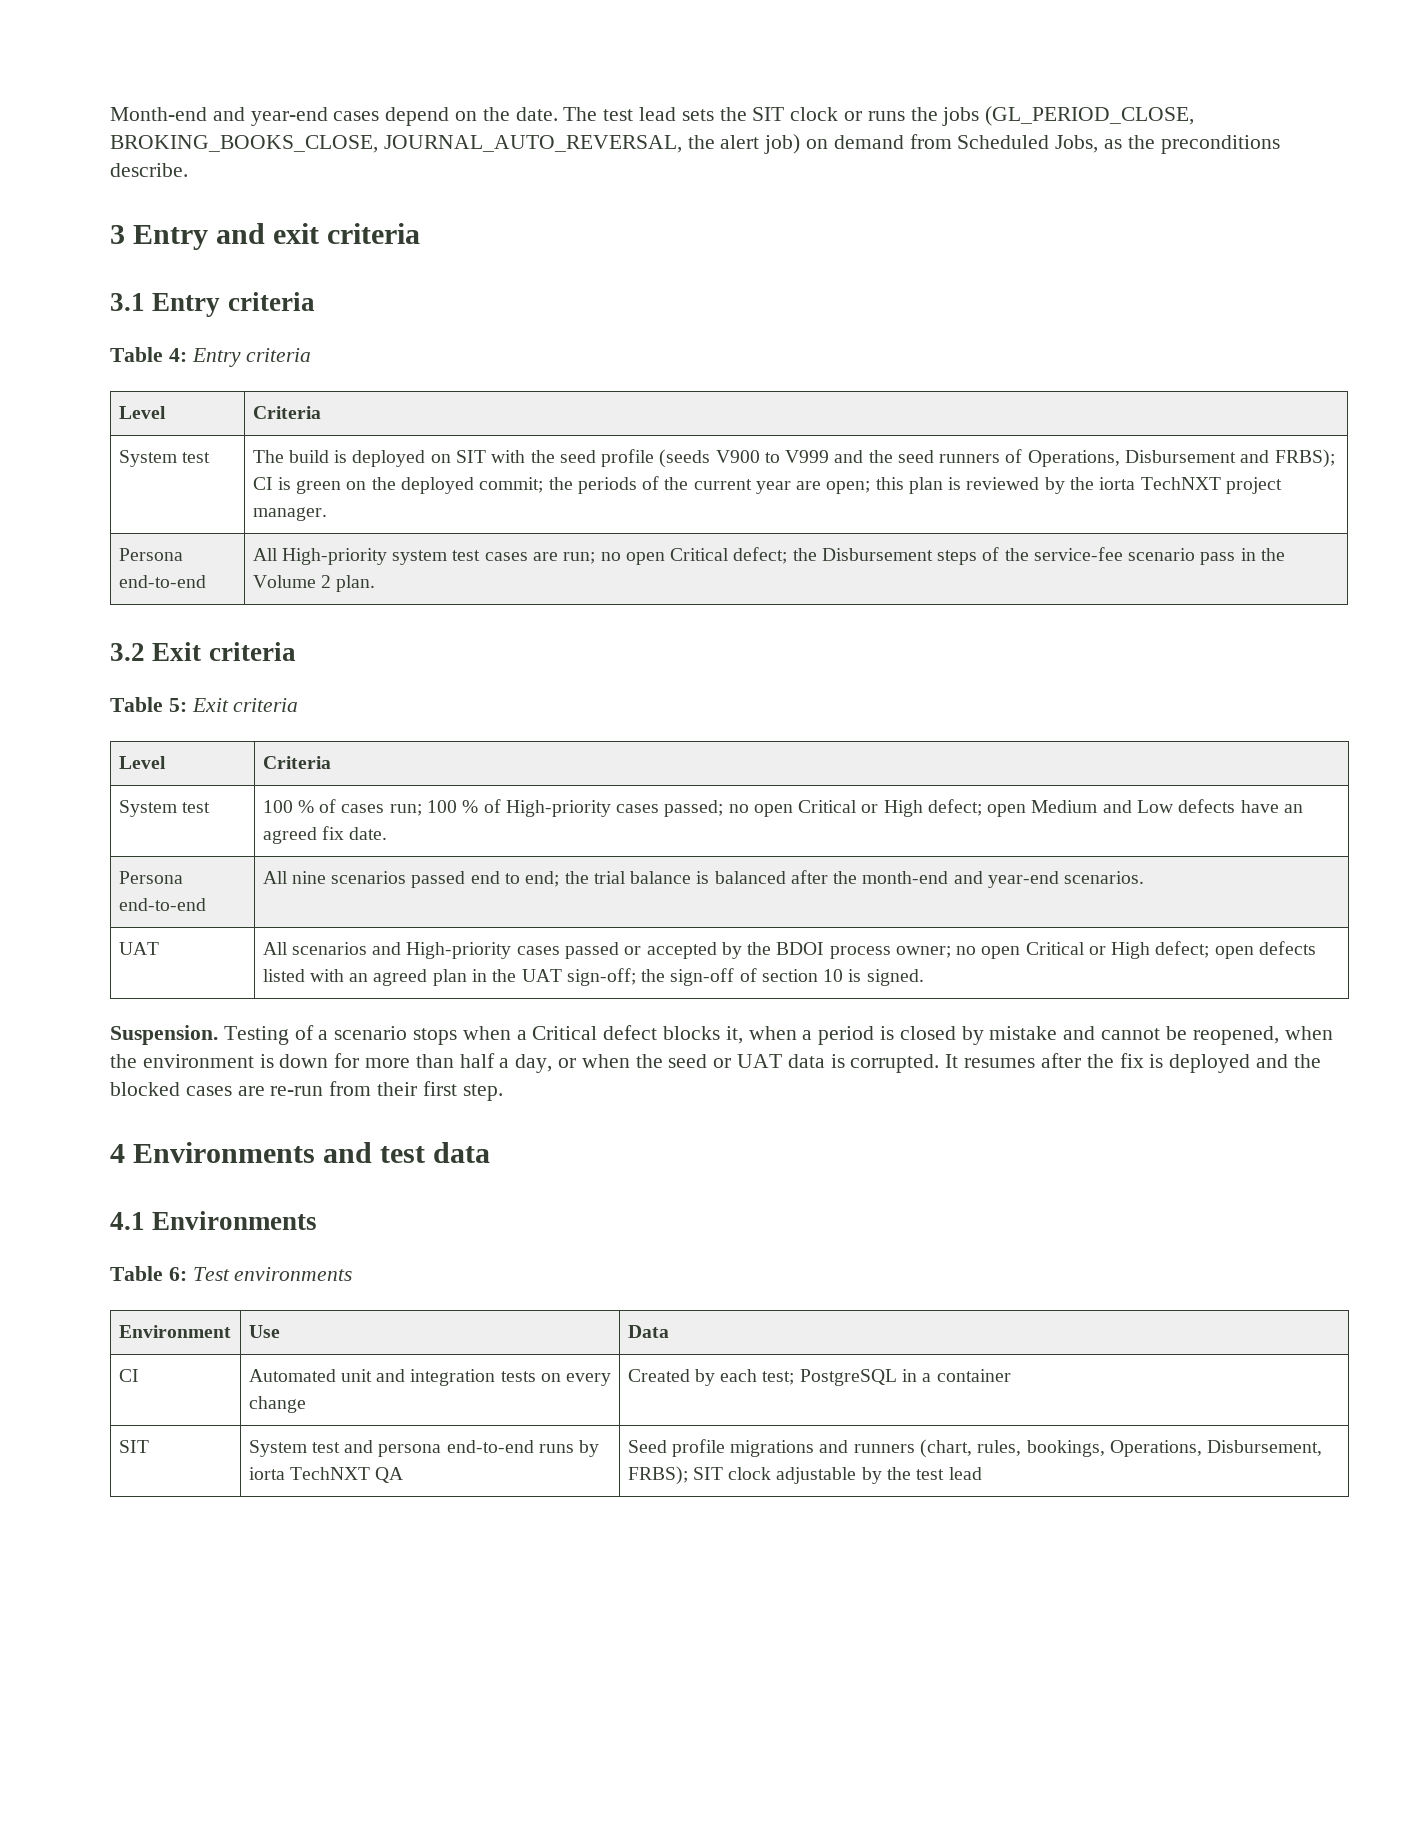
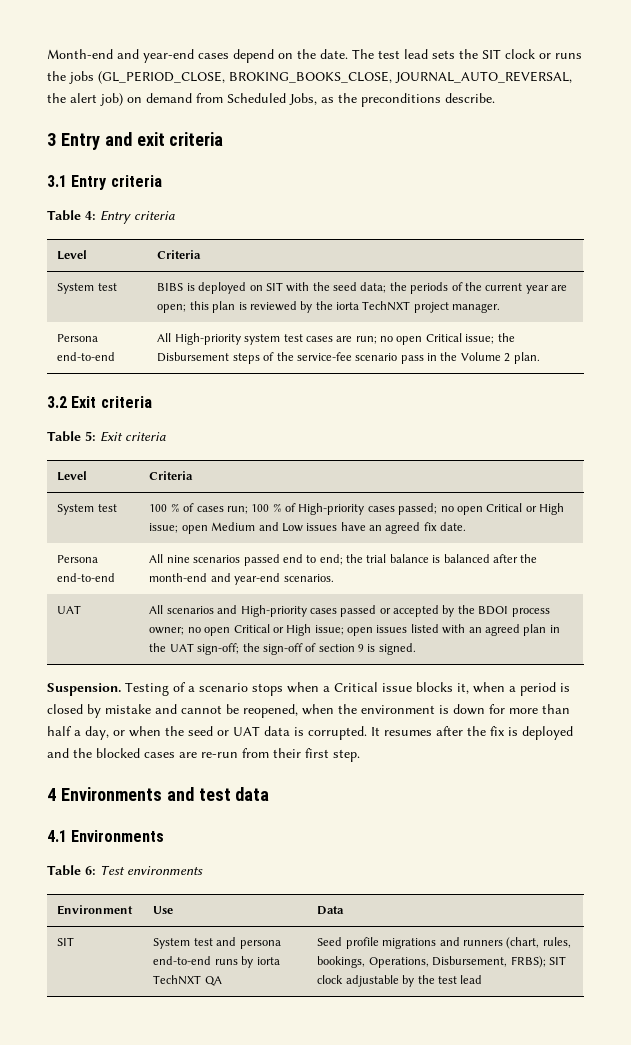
- The build is deployed on SIT with the seed profile (seeds V900 to V999 and the seed runners of Operations, Disbursement and FRBS); CI is green on the deployed commit; the periods of the current year are open; this plan is reviewed by the iorta TechNXT project manager.
+ BIBS is deployed on SIT with the seed data; the periods of the current year are open; this plan is reviewed by the iorta TechNXT project manager.
- Persona end-to-end | All High-priority system test cases are run; no open Critical defect; the Disbursement steps of the service-fee scenario pass in the Volume 2 plan.
+ Persona end-to-end | All High-priority system test cases are run; no open Critical issue; the Disbursement steps of the service-fee scenario pass in the Volume 2 plan.
- System test | 100 % of cases run; 100 % of High-priority cases passed; no open Critical or High defect; open Medium and Low defects have an agreed fix date.
+ System test | 100 % of cases run; 100 % of High-priority cases passed; no open Critical or High issue; open Medium and Low issues have an agreed fix date.
- UAT | All scenarios and High-priority cases passed or accepted by the BDOI process owner; no open Critical or High defect; open defects listed with an agreed plan in the UAT sign-off; the sign-off of section 10 is signed.
+ UAT | All scenarios and High-priority cases passed or accepted by the BDOI process owner; no open Critical or High issue; open issues listed with an agreed plan in the UAT sign-off; the sign-off of section 9 is signed.
- Testing of a scenario stops when a Critical defect blocks it, when a period is closed by mistake and cannot be reopened, when the environment is down for more than half a day, or when the seed or UAT data is corrupted.
+ Testing of a scenario stops when a Critical issue blocks it, when a period is closed by mistake and cannot be reopened, when the environment is down for more than half a day, or when the seed or UAT data is corrupted.
- CI | Automated unit and integration tests on every change | Created by each test; PostgreSQL in a container

